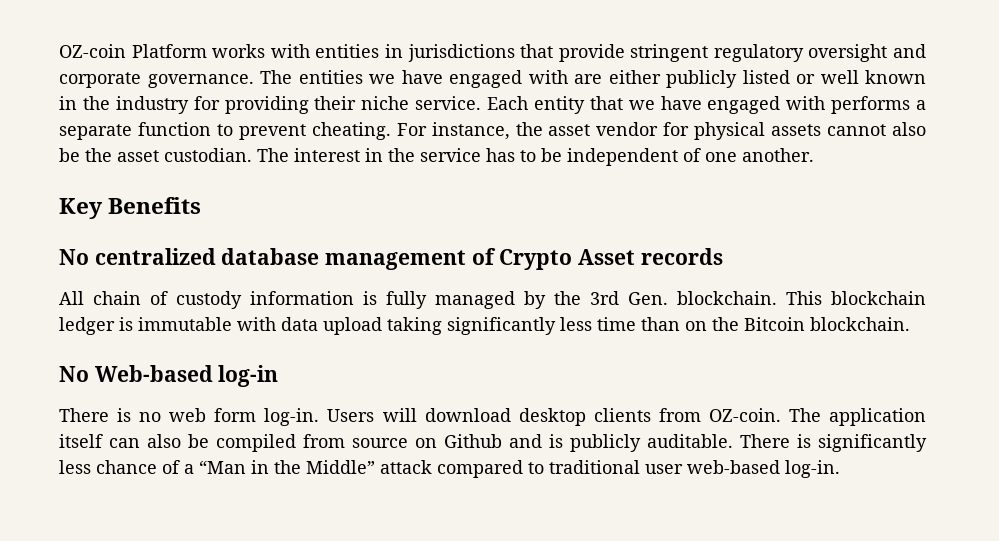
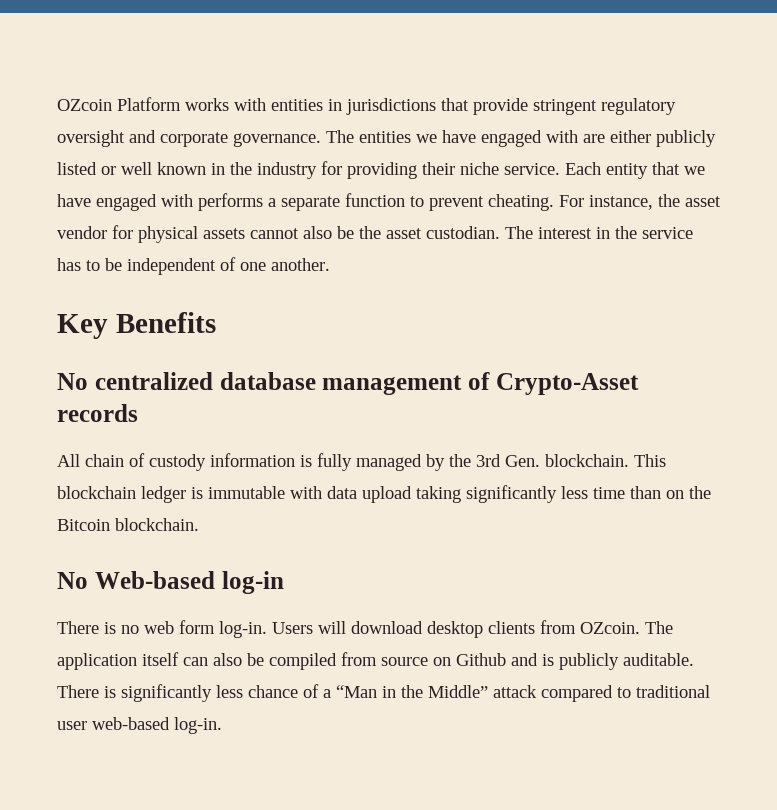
- OZ-coin Platform works with entities in jurisdictions that provide stringent regulatory oversight and corporate governance.
+ OZcoin Platform works with entities in jurisdictions that provide stringent regulatory oversight and corporate governance.
- No centralized database management of Crypto Asset records
+ No centralized database management of Crypto-Asset records
- Users will download desktop clients from OZ-coin.
+ Users will download desktop clients from OZcoin.

